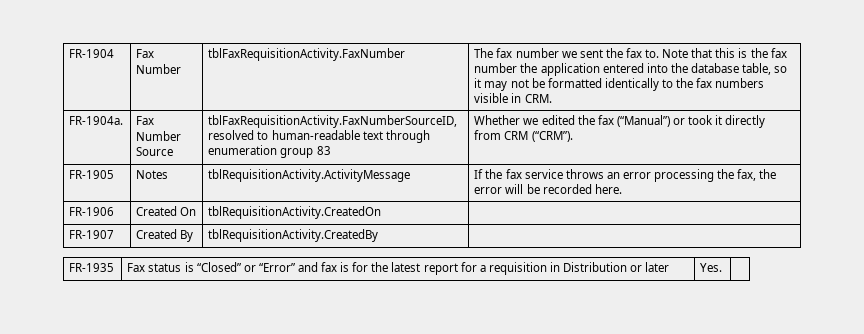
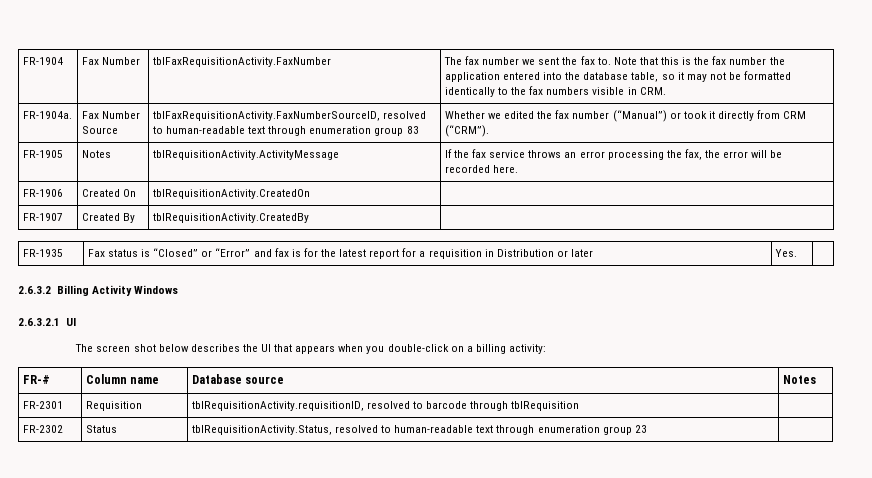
- FR-1904a. | Fax Number Source | tblFaxRequisitionActivity.FaxNumberSourceID, resolved to human-readable text through enumeration group 83 | Whether we edited the fax (“Manual”) or took it directly from CRM (“CRM”).
+ FR-1904a. | Fax Number Source | tblFaxRequisitionActivity.FaxNumberSourceID, resolved to human-readable text through enumeration group 83 | Whether we edited the fax number (“Manual”) or took it directly from CRM (“CRM”).
+ 2.6.3.2 Billing Activity Windows
+ 2.6.3.2.1 UI
+ The screen shot below describes the UI that appears when you double-click on a billing activity:
+ FR-# | Column name | Database source | Notes
+ FR-2301 | Requisition | tblRequisitionActivity.requisitionID, resolved to barcode through tblRequisition |
+ FR-2302 | Status | tblRequisitionActivity.Status, resolved to human-readable text through enumeration group 23 |

